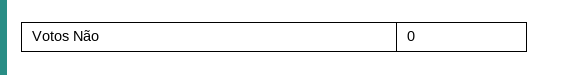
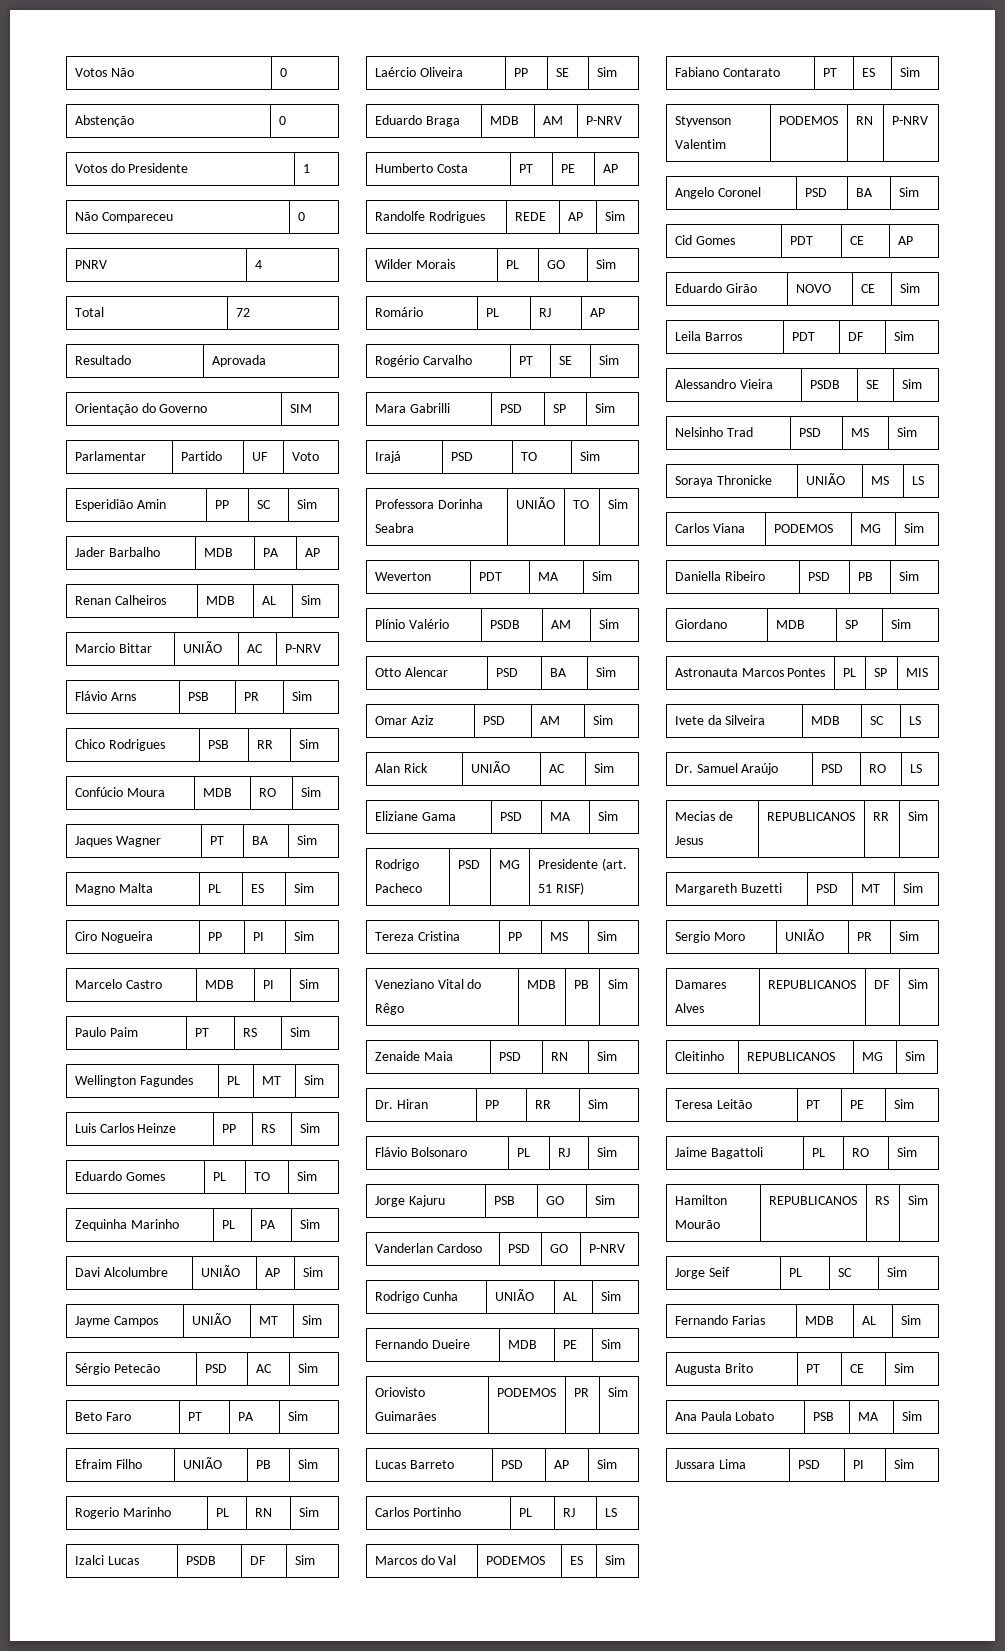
+ Abstenção | 0
+ Votos do Presidente | 1
+ Não Compareceu | 0
+ PNRV | 4
+ Total | 72
+ Resultado | Aprovada
+ Orientação do Governo | SIM
+ Parlamentar | Partido | UF | Voto
+ Esperidião Amin | PP | SC | Sim
+ Jader Barbalho | MDB | PA | AP
+ Renan Calheiros | MDB | AL | Sim
+ Marcio Bittar | UNIÃO | AC | P-NRV
+ Flávio Arns | PSB | PR | Sim
+ Chico Rodrigues | PSB | RR | Sim
+ Confúcio Moura | MDB | RO | Sim
+ Jaques Wagner | PT | BA | Sim
+ Magno Malta | PL | ES | Sim
+ Ciro Nogueira | PP | PI | Sim
+ Marcelo Castro | MDB | PI | Sim
+ Paulo Paim | PT | RS | Sim
+ Wellington Fagundes | PL | MT | Sim
+ Luis Carlos Heinze | PP | RS | Sim
+ Eduardo Gomes | PL | TO | Sim
+ Zequinha Marinho | PL | PA | Sim
+ Davi Alcolumbre | UNIÃO | AP | Sim
+ Jayme Campos | UNIÃO | MT | Sim
+ Sérgio Petecão | PSD | AC | Sim
+ Beto Faro | PT | PA | Sim
+ Efraim Filho | UNIÃO | PB | Sim
+ Rogerio Marinho | PL | RN | Sim
+ Izalci Lucas | PSDB | DF | Sim
+ Laércio Oliveira | PP | SE | Sim
+ Eduardo Braga | MDB | AM | P-NRV
+ Humberto Costa | PT | PE | AP
+ Randolfe Rodrigues | REDE | AP | Sim
+ Wilder Morais | PL | GO | Sim
+ Romário | PL | RJ | AP
+ Rogério Carvalho | PT | SE | Sim
+ Mara Gabrilli | PSD | SP | Sim
+ Irajá | PSD | TO | Sim
+ Professora Dorinha Seabra | UNIÃO | TO | Sim
+ Weverton | PDT | MA | Sim
+ Plínio Valério | PSDB | AM | Sim
+ Otto Alencar | PSD | BA | Sim
+ Omar Aziz | PSD | AM | Sim
+ Alan Rick | UNIÃO | AC | Sim
+ Eliziane Gama | PSD | MA | Sim
+ Rodrigo Pacheco | PSD | MG | Presidente (art. 51 RISF)
+ Tereza Cristina | PP | MS | Sim
+ Veneziano Vital do Rêgo | MDB | PB | Sim
+ Zenaide Maia | PSD | RN | Sim
+ Dr. Hiran | PP | RR | Sim
+ Flávio Bolsonaro | PL | RJ | Sim
+ Jorge Kajuru | PSB | GO | Sim
+ Vanderlan Cardoso | PSD | GO | P-NRV
+ Rodrigo Cunha | UNIÃO | AL | Sim
+ Fernando Dueire | MDB | PE | Sim
+ Oriovisto Guimarães | PODEMOS | PR | Sim
+ Lucas Barreto | PSD | AP | Sim
+ Carlos Portinho | PL | RJ | LS
+ Marcos do Val | PODEMOS | ES | Sim
+ Fabiano Contarato | PT | ES | Sim
+ Styvenson Valentim | PODEMOS | RN | P-NRV
+ Angelo Coronel | PSD | BA | Sim
+ Cid Gomes | PDT | CE | AP
+ Eduardo Girão | NOVO | CE | Sim
+ Leila Barros | PDT | DF | Sim
+ Alessandro Vieira | PSDB | SE | Sim
+ Nelsinho Trad | PSD | MS | Sim
+ Soraya Thronicke | UNIÃO | MS | LS
+ Carlos Viana | PODEMOS | MG | Sim
+ Daniella Ribeiro | PSD | PB | Sim
+ Giordano | MDB | SP | Sim
+ Astronauta Marcos Pontes | PL | SP | MIS
+ Ivete da Silveira | MDB | SC | LS
+ Dr. Samuel Araújo | PSD | RO | LS
+ Mecias de Jesus | REPUBLICANOS | RR | Sim
+ Margareth Buzetti | PSD | MT | Sim
+ Sergio Moro | UNIÃO | PR | Sim
+ Damares Alves | REPUBLICANOS | DF | Sim
+ Cleitinho | REPUBLICANOS | MG | Sim
+ Teresa Leitão | PT | PE | Sim
+ Jaime Bagattoli | PL | RO | Sim
+ Hamilton Mourão | REPUBLICANOS | RS | Sim
+ Jorge Seif | PL | SC | Sim
+ Fernando Farias | MDB | AL | Sim
+ Augusta Brito | PT | CE | Sim
+ Ana Paula Lobato | PSB | MA | Sim
+ Jussara Lima | PSD | PI | Sim

